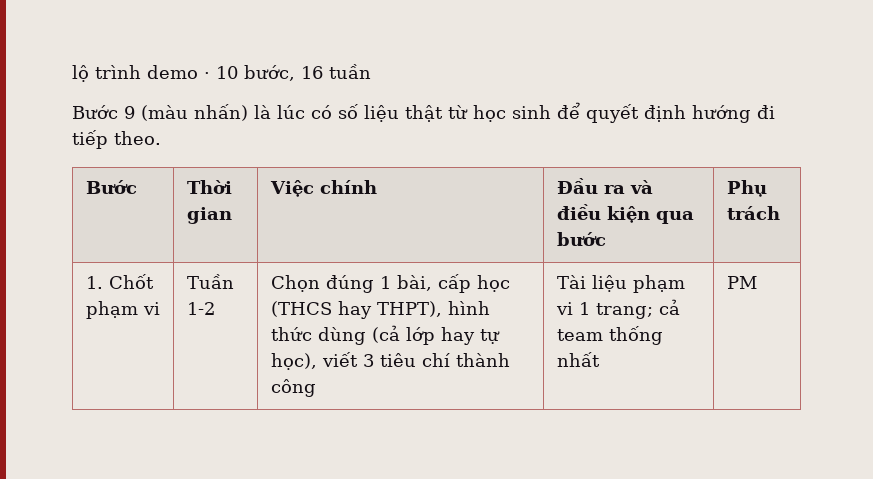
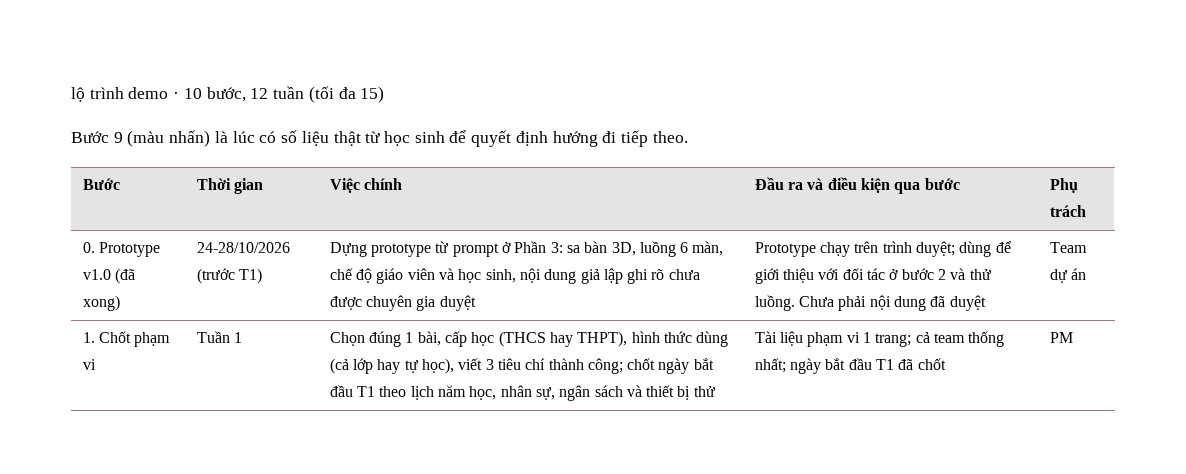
- lộ trình demo · 10 bước, 16 tuần
+ lộ trình demo · 10 bước, 12 tuần (tối đa 15)
+ 0. Prototype v1.0 (đã xong) | 24-28/10/2026 (trước T1) | Dựng prototype từ prompt ở Phần 3: sa bàn 3D, luồng 6 màn, chế độ giáo viên và học sinh, nội dung giả lập ghi rõ chưa được chuyên gia duyệt | Prototype chạy trên trình duyệt; dùng để giới thiệu với đối tác ở bước 2 và thử luồng. Chưa phải nội dung đã duyệt | Team dự án
- Tuần 1-2
+ Tuần 1
- Chọn đúng 1 bài, cấp học (THCS hay THPT), hình thức dùng (cả lớp hay tự học), viết 3 tiêu chí thành công
+ Chọn đúng 1 bài, cấp học (THCS hay THPT), hình thức dùng (cả lớp hay tự học), viết 3 tiêu chí thành công; chốt ngày bắt đầu T1 theo lịch năm học, nhân sự, ngân sách và thiết bị thử
- Tài liệu phạm vi 1 trang; cả team thống nhất
+ Tài liệu phạm vi 1 trang; cả team thống nhất; ngày bắt đầu T1 đã chốt

